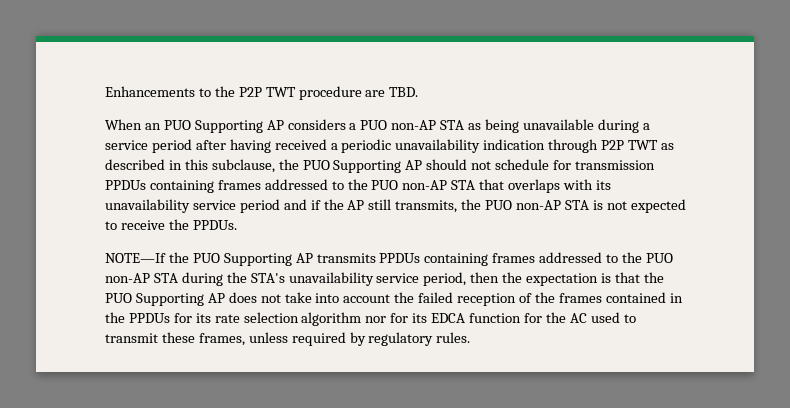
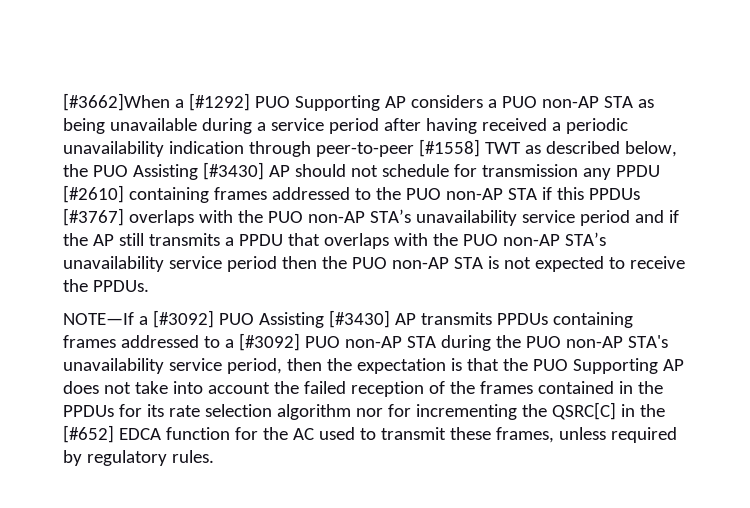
- Enhancements to the P2P TWT procedure are TBD.
- When an PUO Supporting AP considers a PUO non-AP STA as being unavailable during a service period after having received a periodic unavailability indication through P2P TWT as described in this subclause, the PUO Supporting AP should not schedule for transmission PPDUs containing frames addressed to the PUO non-AP STA that overlaps with its unavailability service period and if the AP still transmits, the PUO non-AP STA is not expected to receive the PPDUs.
+ [#3662]When a [#1292] PUO Supporting AP considers a PUO non-AP STA as being unavailable during a service period after having received a periodic unavailability indication through peer-to-peer [#1558] TWT as described below, the PUO Assisting [#3430] AP should not schedule for transmission any PPDU [#2610] containing frames addressed to the PUO non-AP STA if this PPDUs [#3767] overlaps with the PUO non-AP STA’s unavailability service period and if the AP still transmits a PPDU that overlaps with the PUO non-AP STA’s unavailability service period then the PUO non-AP STA is not expected to receive the PPDUs.
- NOTE—If the PUO Supporting AP transmits PPDUs containing frames addressed to the PUO non-AP STA during the STA's unavailability service period, then the expectation is that the PUO Supporting AP does not take into account the failed reception of the frames contained in the PPDUs for its rate selection algorithm nor for its EDCA function for the AC used to transmit these frames, unless required by regulatory rules.
+ NOTE—If a [#3092] PUO Assisting [#3430] AP transmits PPDUs containing frames addressed to a [#3092] PUO non-AP STA during the PUO non-AP STA's unavailability service period, then the expectation is that the PUO Supporting AP does not take into account the failed reception of the frames contained in the PPDUs for its rate selection algorithm nor for incrementing the QSRC[C] in the [#652] EDCA function for the AC used to transmit these frames, unless required by regulatory rules.

